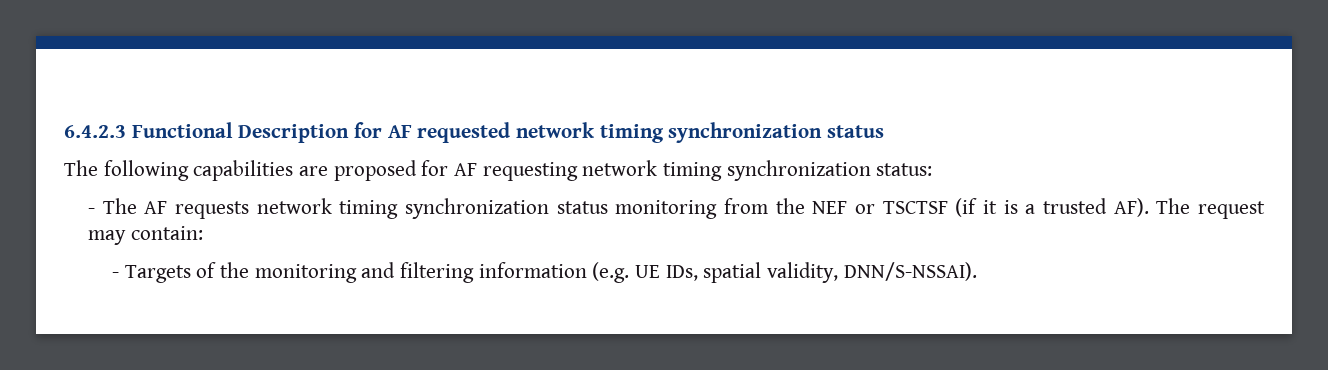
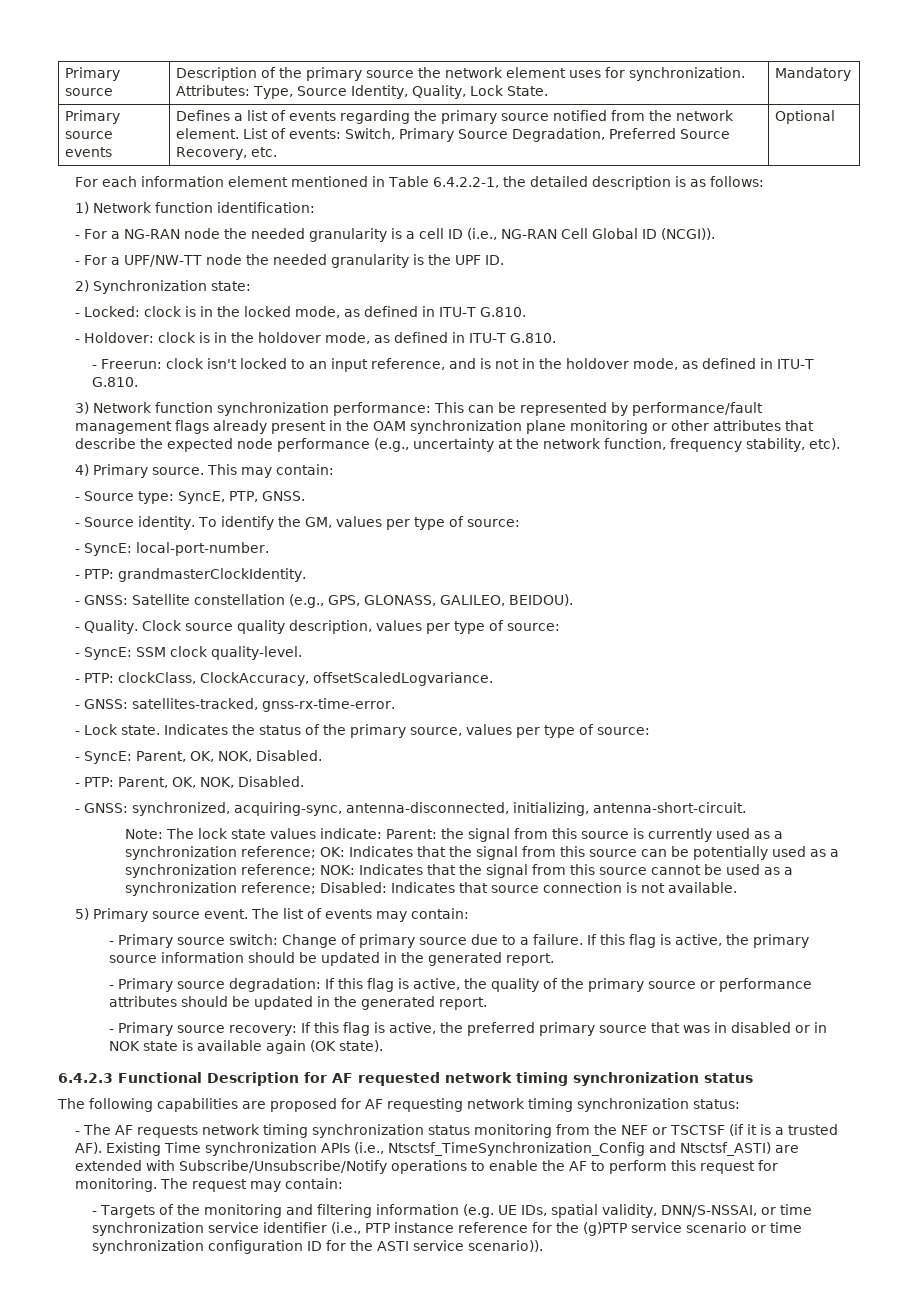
+ Primary source | Description of the primary source the network element uses for synchronization. Attributes: Type, Source Identity, Quality, Lock State. | Mandatory
+ Primary source events | Defines a list of events regarding the primary source notified from the network element. List of events: Switch, Primary Source Degradation, Preferred Source Recovery, etc. | Optional
+ For each information element mentioned in Table 6.4.2.2-1, the detailed description is as follows:
+ 1) Network function identification:
+ - For a NG-RAN node the needed granularity is a cell ID (i.e., NG-RAN Cell Global ID (NCGI)).
+ - For a UPF/NW-TT node the needed granularity is the UPF ID.
+ 2) Synchronization state:
+ - Locked: clock is in the locked mode, as defined in ITU-T G.810.
+ - Holdover: clock is in the holdover mode, as defined in ITU-T G.810.
+ - Freerun: clock isn't locked to an input reference, and is not in the holdover mode, as defined in ITU-T G.810.
+ 3) Network function synchronization performance: This can be represented by performance/fault management flags already present in the OAM synchronization plane monitoring or other attributes that describe the expected node performance (e.g., uncertainty at the network function, frequency stability, etc).
+ 4) Primary source. This may contain:
+ - Source type: SyncE, PTP, GNSS.
+ - Source identity. To identify the GM, values per type of source:
+ - SyncE: local-port-number.
+ - PTP: grandmasterClockIdentity.
+ - GNSS: Satellite constellation (e.g., GPS, GLONASS, GALILEO, BEIDOU).
+ - Quality. Clock source quality description, values per type of source:
+ - SyncE: SSM clock quality-level.
+ - PTP: clockClass, ClockAccuracy, offsetScaledLogvariance.
+ - GNSS: satellites-tracked, gnss-rx-time-error.
+ - Lock state. Indicates the status of the primary source, values per type of source:
+ - SyncE: Parent, OK, NOK, Disabled.
+ - PTP: Parent, OK, NOK, Disabled.
+ - GNSS: synchronized, acquiring-sync, antenna-disconnected, initializing, antenna-short-circuit.
+ Note: The lock state values indicate: Parent: the signal from this source is currently used as a synchronization reference; OK: Indicates that the signal from this source can be potentially used as a synchronization reference; NOK: Indicates that the signal from this source cannot be used as a synchronization reference; Disabled: Indicates that source connection is not available.
+ 5) Primary source event. The list of events may contain:
+ - Primary source switch: Change of primary source due to a failure. If this flag is active, the primary source information should be updated in the generated report.
+ - Primary source degradation: If this flag is active, the quality of the primary source or performance attributes should be updated in the generated report.
+ - Primary source recovery: If this flag is active, the preferred primary source that was in disabled or in NOK state is available again (OK state).
- - The AF requests network timing synchronization status monitoring from the NEF or TSCTSF (if it is a trusted AF). The request may contain:
+ - The AF requests network timing synchronization status monitoring from the NEF or TSCTSF (if it is a trusted AF). Existing Time synchronization APIs (i.e., Ntsctsf_TimeSynchronization_Config and Ntsctsf_ASTI) are extended with Subscribe/Unsubscribe/Notify operations to enable the AF to perform this request for monitoring. The request may contain:
- - Targets of the monitoring and filtering information (e.g. UE IDs, spatial validity, DNN/S-NSSAI).
+ - Targets of the monitoring and filtering information (e.g. UE IDs, spatial validity, DNN/S-NSSAI, or time synchronization service identifier (i.e., PTP instance reference for the (g)PTP service scenario or time synchronization configuration ID for the ASTI service scenario)).

